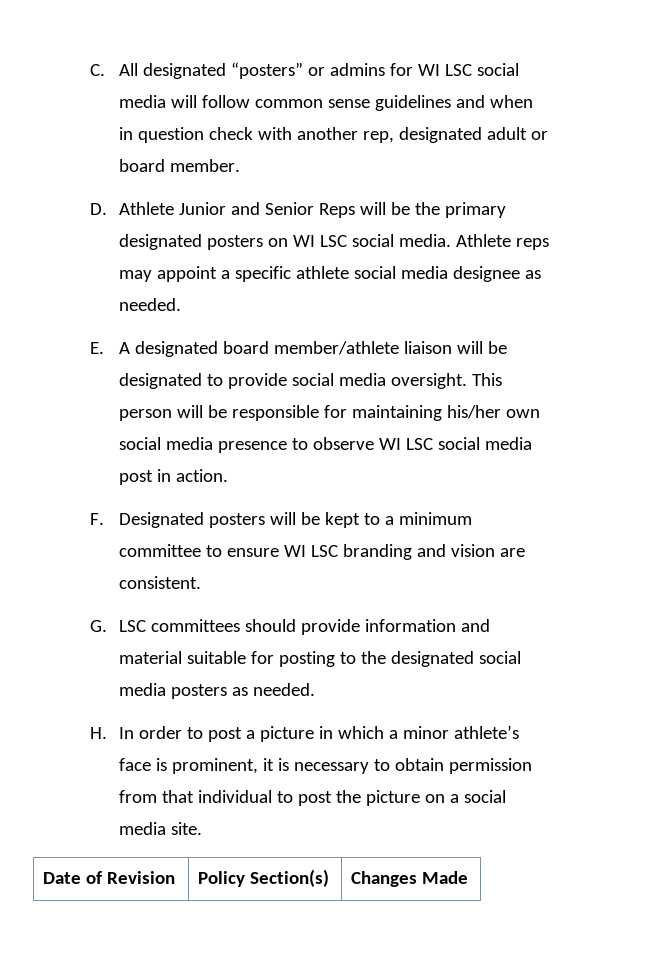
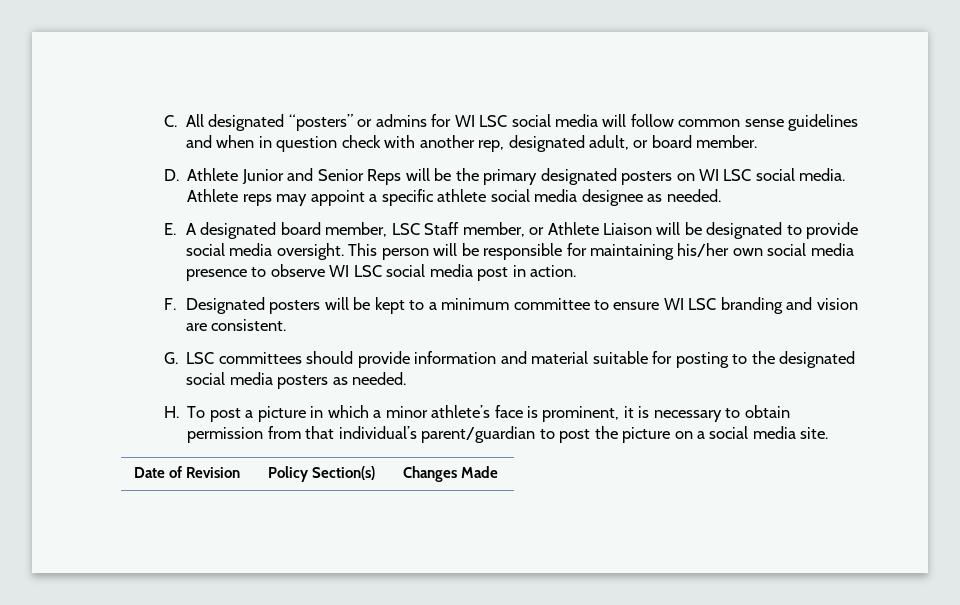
- C. All designated “posters” or admins for WI LSC social media will follow common sense guidelines and when in question check with another rep, designated adult or board member.
+ C. All designated “posters” or admins for WI LSC social media will follow common sense guidelines and when in question check with another rep, designated adult, or board member.
- E. A designated board member/athlete liaison will be designated to provide social media oversight.
+ E. A designated board member, LSC Staff member, or Athlete Liaison will be designated to provide social media oversight.
- H. In order to post a picture in which a minor athlete’s face is prominent, it is necessary to obtain permission from that individual to post the picture on a social media site.
+ H. To post a picture in which a minor athlete’s face is prominent, it is necessary to obtain permission from that individual’s parent/guardian to post the picture on a social media site.

